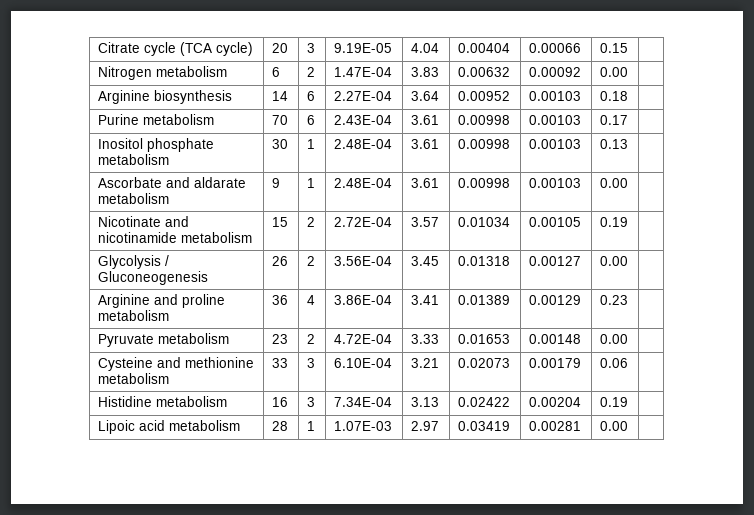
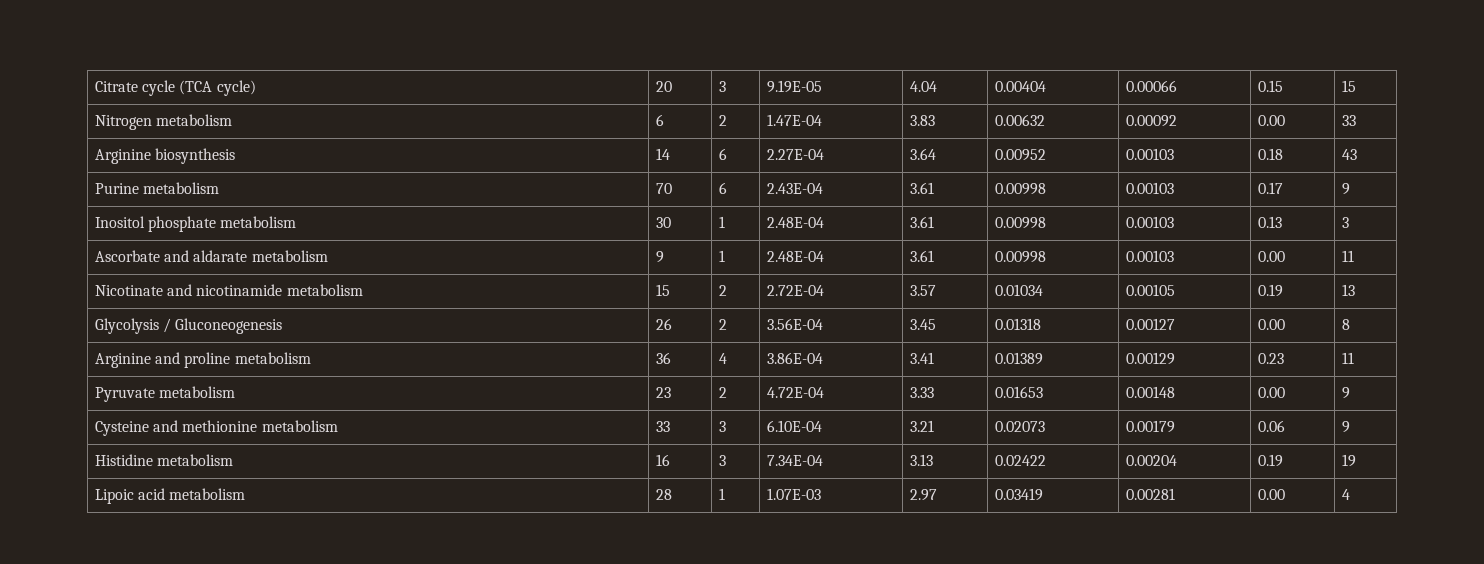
- Citrate cycle (TCA cycle) | 20 | 3 | 9.19E-05 | 4.04 | 0.00404 | 0.00066 | 0.15 |
+ Citrate cycle (TCA cycle) | 20 | 3 | 9.19E-05 | 4.04 | 0.00404 | 0.00066 | 0.15 | 15
- Nitrogen metabolism | 6 | 2 | 1.47E-04 | 3.83 | 0.00632 | 0.00092 | 0.00 |
+ Nitrogen metabolism | 6 | 2 | 1.47E-04 | 3.83 | 0.00632 | 0.00092 | 0.00 | 33
- Arginine biosynthesis | 14 | 6 | 2.27E-04 | 3.64 | 0.00952 | 0.00103 | 0.18 |
+ Arginine biosynthesis | 14 | 6 | 2.27E-04 | 3.64 | 0.00952 | 0.00103 | 0.18 | 43
- Purine metabolism | 70 | 6 | 2.43E-04 | 3.61 | 0.00998 | 0.00103 | 0.17 |
+ Purine metabolism | 70 | 6 | 2.43E-04 | 3.61 | 0.00998 | 0.00103 | 0.17 | 9
- Inositol phosphate metabolism | 30 | 1 | 2.48E-04 | 3.61 | 0.00998 | 0.00103 | 0.13 |
+ Inositol phosphate metabolism | 30 | 1 | 2.48E-04 | 3.61 | 0.00998 | 0.00103 | 0.13 | 3
- Ascorbate and aldarate metabolism | 9 | 1 | 2.48E-04 | 3.61 | 0.00998 | 0.00103 | 0.00 |
+ Ascorbate and aldarate metabolism | 9 | 1 | 2.48E-04 | 3.61 | 0.00998 | 0.00103 | 0.00 | 11
- Nicotinate and nicotinamide metabolism | 15 | 2 | 2.72E-04 | 3.57 | 0.01034 | 0.00105 | 0.19 |
+ Nicotinate and nicotinamide metabolism | 15 | 2 | 2.72E-04 | 3.57 | 0.01034 | 0.00105 | 0.19 | 13
- Glycolysis / Gluconeogenesis | 26 | 2 | 3.56E-04 | 3.45 | 0.01318 | 0.00127 | 0.00 |
+ Glycolysis / Gluconeogenesis | 26 | 2 | 3.56E-04 | 3.45 | 0.01318 | 0.00127 | 0.00 | 8
- Arginine and proline metabolism | 36 | 4 | 3.86E-04 | 3.41 | 0.01389 | 0.00129 | 0.23 |
+ Arginine and proline metabolism | 36 | 4 | 3.86E-04 | 3.41 | 0.01389 | 0.00129 | 0.23 | 11
- Pyruvate metabolism | 23 | 2 | 4.72E-04 | 3.33 | 0.01653 | 0.00148 | 0.00 |
+ Pyruvate metabolism | 23 | 2 | 4.72E-04 | 3.33 | 0.01653 | 0.00148 | 0.00 | 9
- Cysteine and methionine metabolism | 33 | 3 | 6.10E-04 | 3.21 | 0.02073 | 0.00179 | 0.06 |
+ Cysteine and methionine metabolism | 33 | 3 | 6.10E-04 | 3.21 | 0.02073 | 0.00179 | 0.06 | 9
- Histidine metabolism | 16 | 3 | 7.34E-04 | 3.13 | 0.02422 | 0.00204 | 0.19 |
+ Histidine metabolism | 16 | 3 | 7.34E-04 | 3.13 | 0.02422 | 0.00204 | 0.19 | 19
- Lipoic acid metabolism | 28 | 1 | 1.07E-03 | 2.97 | 0.03419 | 0.00281 | 0.00 |
+ Lipoic acid metabolism | 28 | 1 | 1.07E-03 | 2.97 | 0.03419 | 0.00281 | 0.00 | 4

